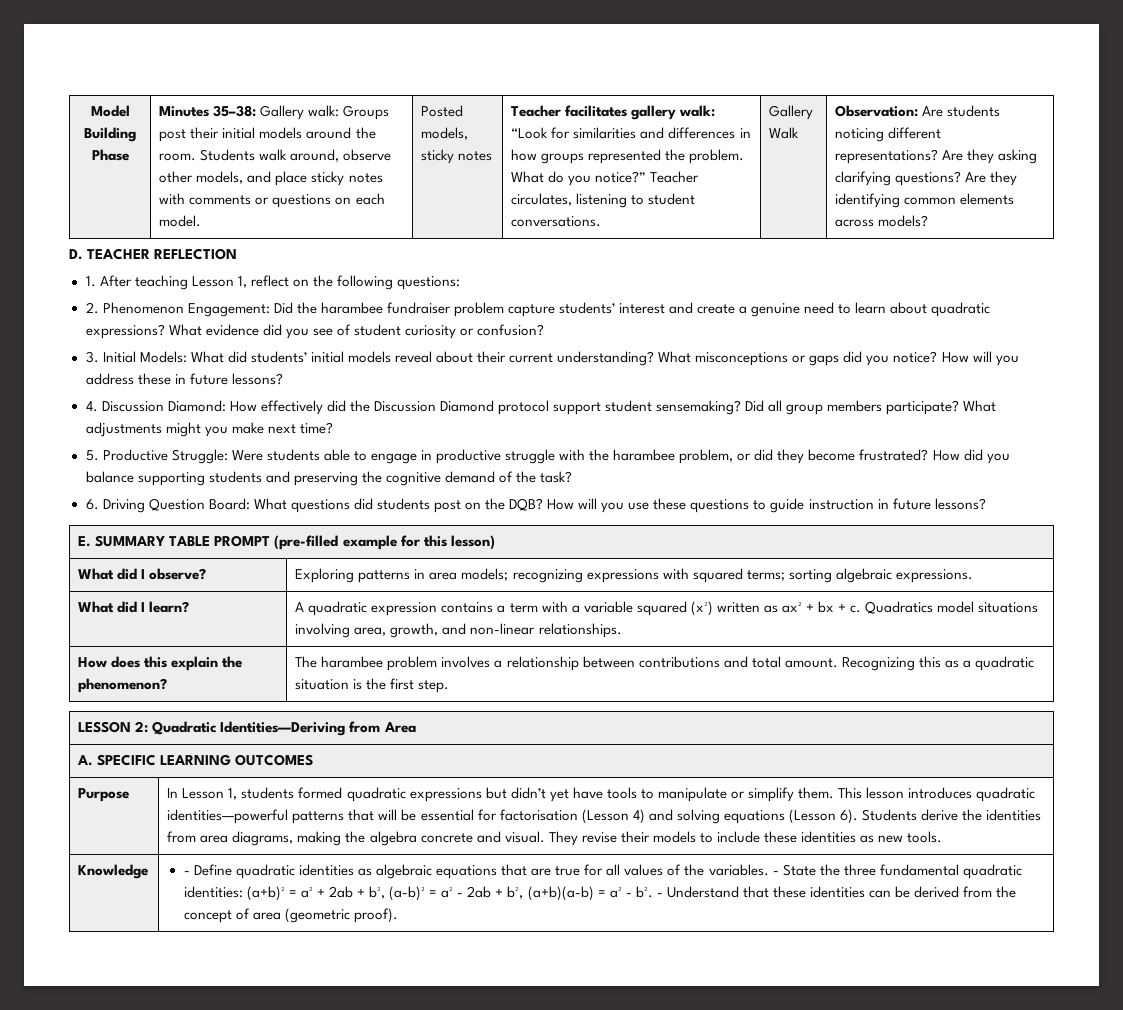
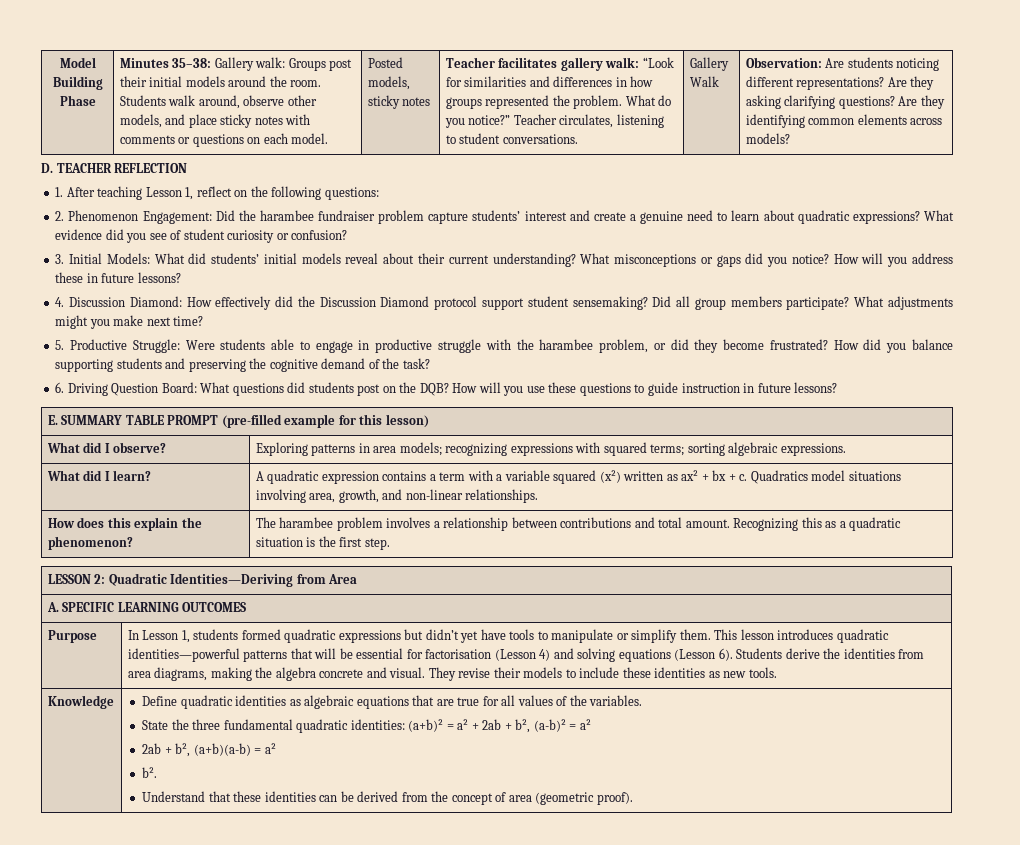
- - Define quadratic identities as algebraic equations that are true for all values of the variables. - State the three fundamental quadratic identities: (a+b)² = a² + 2ab + b², (a-b)² = a² - 2ab + b², (a+b)(a-b) = a² - b². - Understand that these identities can be derived from the concept of area (geometric proof).
+ Define quadratic identities as algebraic equations that are true for all values of the variables.
+ State the three fundamental quadratic identities: (a+b)² = a² + 2ab + b², (a-b)² = a²
+ 2ab + b², (a+b)(a-b) = a²
+ b².
+ Understand that these identities can be derived from the concept of area (geometric proof).

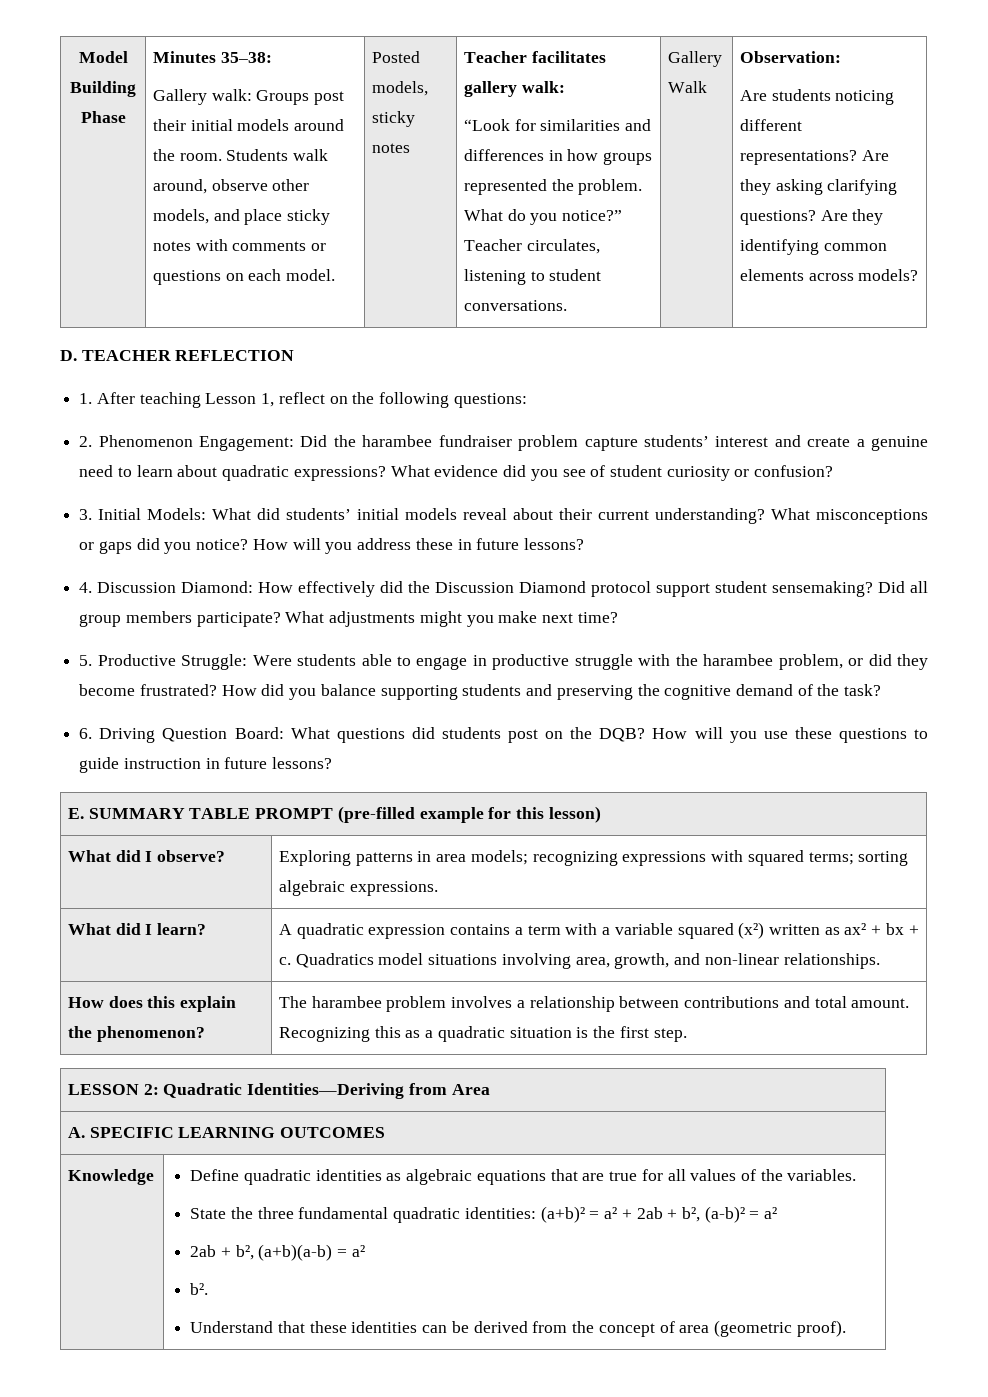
- Minutes 35–38: Gallery walk: Groups post their initial models around the room.
+ Minutes 35–38:
+ Gallery walk: Groups post their initial models around the room.
- Teacher facilitates gallery walk: “Look for similarities and differences in how groups represented the problem.
+ Teacher facilitates gallery walk:
+ “Look for similarities and differences in how groups represented the problem.
- Observation: Are students noticing different representations?
+ Observation:
+ Are students noticing different representations?
- Purpose | In Lesson 1, students formed quadratic expressions but didn’t yet have tools to manipulate or simplify them. This lesson introduces quadratic identities—powerful patterns that will be essential for factorisation (Lesson 4) and solving equations (Lesson 6). Students derive the identities from area diagrams, making the algebra concrete and visual. They revise their models to include these identities as new tools.

